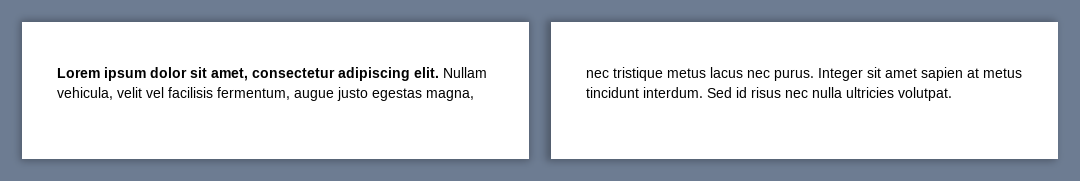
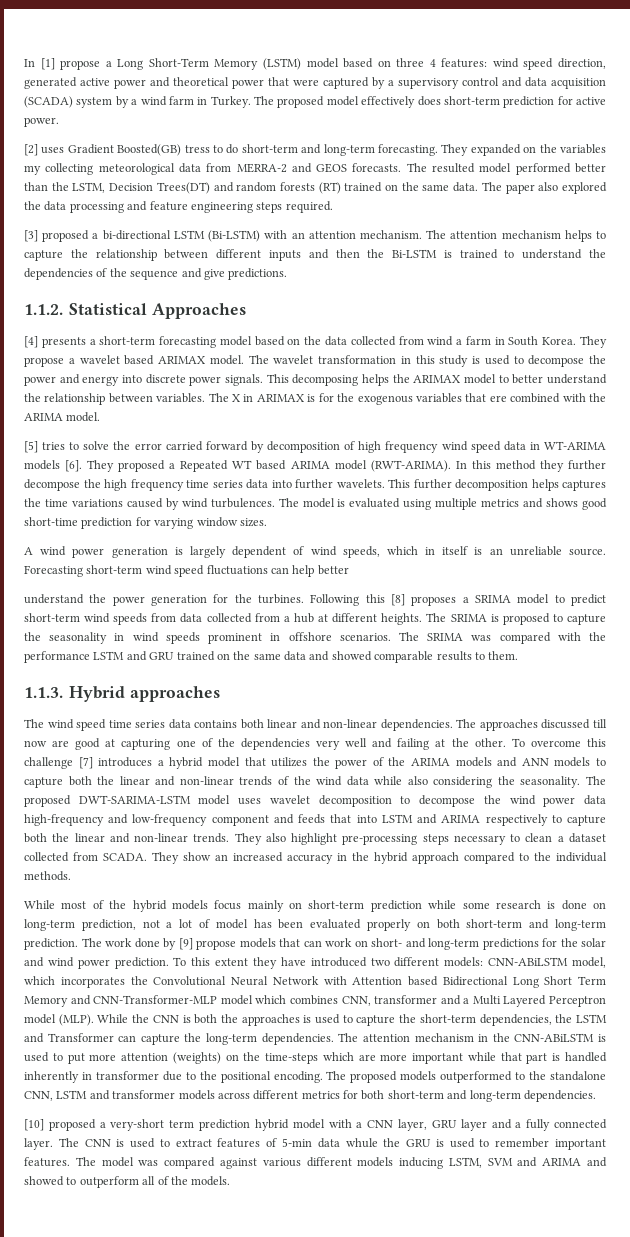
- Lorem ipsum dolor sit amet, consectetur adipiscing elit. Nullam vehicula, velit vel facilisis fermentum, augue justo egestas magna, nec tristique metus lacus nec purus. Integer sit amet sapien at metus tincidunt interdum. Sed id risus nec nulla ultricies volutpat.
+ In [1] propose a Long Short-Term Memory (LSTM) model based on three 4 features: wind speed direction, generated active power and theoretical power that were captured by a supervisory control and data acquisition (SCADA) system by a wind farm in Turkey. The proposed model effectively does short-term prediction for active power.
+ [2] uses Gradient Boosted(GB) tress to do short-term and long-term forecasting. They expanded on the variables my collecting meteorological data from MERRA-2 and GEOS forecasts. The resulted model performed better than the LSTM, Decision Trees(DT) and random forests (RT) trained on the same data. The paper also explored the data processing and feature engineering steps required.
+ [3] proposed a bi-directional LSTM (Bi-LSTM) with an attention mechanism. The attention mechanism helps to capture the relationship between different inputs and then the Bi-LSTM is trained to understand the dependencies of the sequence and give predictions.
+ 1.1.2. Statistical Approaches
+ [4] presents a short-term forecasting model based on the data collected from wind a farm in South Korea. They propose a wavelet based ARIMAX model. The wavelet transformation in this study is used to decompose the power and energy into discrete power signals. This decomposing helps the ARIMAX model to better understand the relationship between variables. The X in ARIMAX is for the exogenous variables that ere combined with the ARIMA model.
+ [5] tries to solve the error carried forward by decomposition of high frequency wind speed data in WT-ARIMA models [6]. They proposed a Repeated WT based ARIMA model (RWT-ARIMA). In this method they further decompose the high frequency time series data into further wavelets. This further decomposition helps captures the time variations caused by wind turbulences. The model is evaluated using multiple metrics and shows good short-time prediction for varying window sizes.
+ A wind power generation is largely dependent of wind speeds, which in itself is an unreliable source. Forecasting short-term wind speed fluctuations can help better
+ understand the power generation for the turbines. Following this [8] proposes a SRIMA model to predict short-term wind speeds from data collected from a hub at different heights. The SRIMA is proposed to capture the seasonality in wind speeds prominent in offshore scenarios. The SRIMA was compared with the performance LSTM and GRU trained on the same data and showed comparable results to them.
+ 1.1.3. Hybrid approaches
+ The wind speed time series data contains both linear and non-linear dependencies. The approaches discussed till now are good at capturing one of the dependencies very well and failing at the other. To overcome this challenge [7] introduces a hybrid model that utilizes the power of the ARIMA models and ANN models to capture both the linear and non-linear trends of the wind data while also considering the seasonality. The proposed DWT-SARIMA-LSTM model uses wavelet decomposition to decompose the wind power data high-frequency and low-frequency component and feeds that into LSTM and ARIMA respectively to capture both the linear and non-linear trends. They also highlight pre-processing steps necessary to clean a dataset collected from SCADA. They show an increased accuracy in the hybrid approach compared to the individual methods.
+ While most of the hybrid models focus mainly on short-term prediction while some research is done on long-term prediction, not a lot of model has been evaluated properly on both short-term and long-term prediction. The work done by [9] propose models that can work on short- and long-term predictions for the solar and wind power prediction. To this extent they have introduced two different models: CNN-ABiLSTM model, which incorporates the Convolutional Neural Network with Attention based Bidirectional Long Short Term Memory and CNN-Transformer-MLP model which combines CNN, transformer and a Multi Layered Perceptron model (MLP). While the CNN is both the approaches is used to capture the short-term dependencies, the LSTM and Transformer can capture the long-term dependencies. The attention mechanism in the CNN-ABiLSTM is used to put more attention (weights) on the time-steps which are more important while that part is handled inherently in transformer due to the positional encoding. The proposed models outperformed to the standalone CNN, LSTM and transformer models across different metrics for both short-term and long-term dependencies.
+ [10] proposed a very-short term prediction hybrid model with a CNN layer, GRU layer and a fully connected layer. The CNN is used to extract features of 5-min data whule the GRU is used to remember important features. The model was compared against various different models inducing LSTM, SVM and ARIMA and showed to outperform all of the models.

